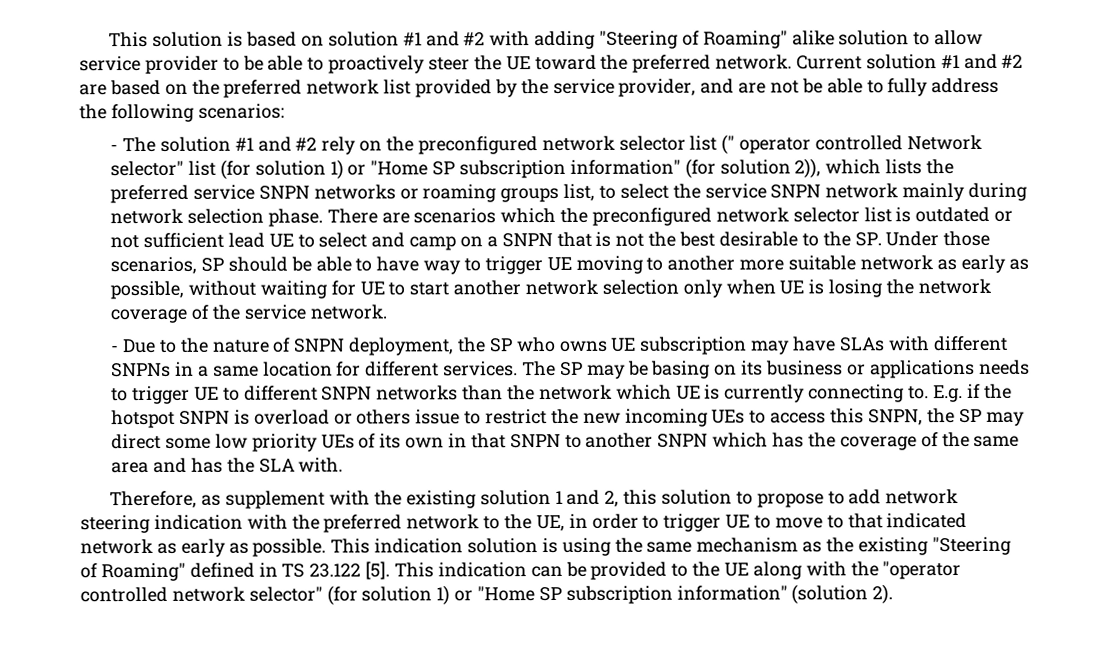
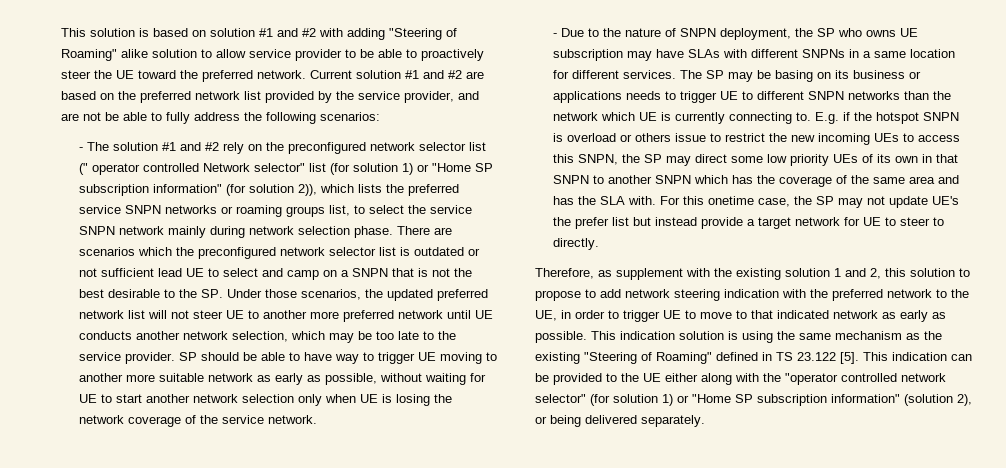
- There are scenarios which the preconfigured network selector list is outdated or not sufficient lead UE to select and camp on a SNPN that is not the best desirable to the SP. Under those scenarios, SP should be able to have way to trigger UE moving to another more suitable network as early as possible, without waiting for UE to start another network selection only when UE is losing the network coverage of the service network.
+ There are scenarios which the preconfigured network selector list is outdated or not sufficient lead UE to select and camp on a SNPN that is not the best desirable to the SP. Under those scenarios, the updated preferred network list will not steer UE to another more preferred network until UE conducts another network selection, which may be too late to the service provider. SP should be able to have way to trigger UE moving to another more suitable network as early as possible, without waiting for UE to start another network selection only when UE is losing the network coverage of the service network.
+ For this onetime case, the SP may not update UE's the prefer list but instead provide a target network for UE to steer to directly.
- This indication can be provided to the UE along with the "operator controlled network selector" (for solution 1) or "Home SP subscription information" (solution 2).
+ This indication can be provided to the UE either along with the "operator controlled network selector" (for solution 1) or "Home SP subscription information" (solution 2), or being delivered separately.

